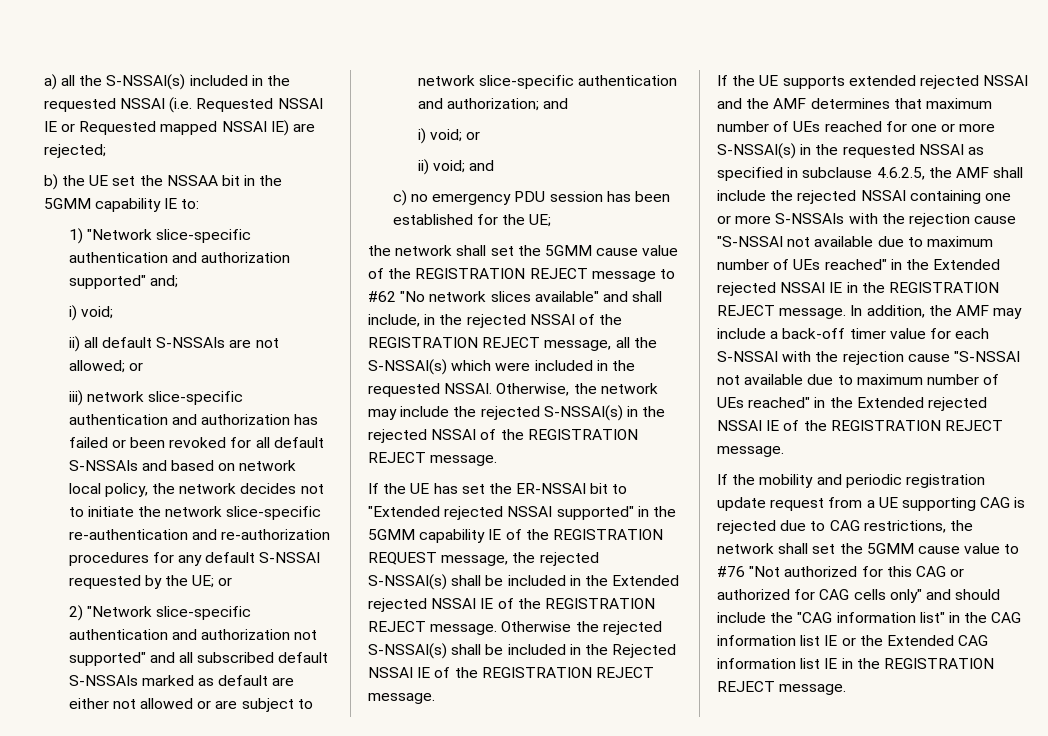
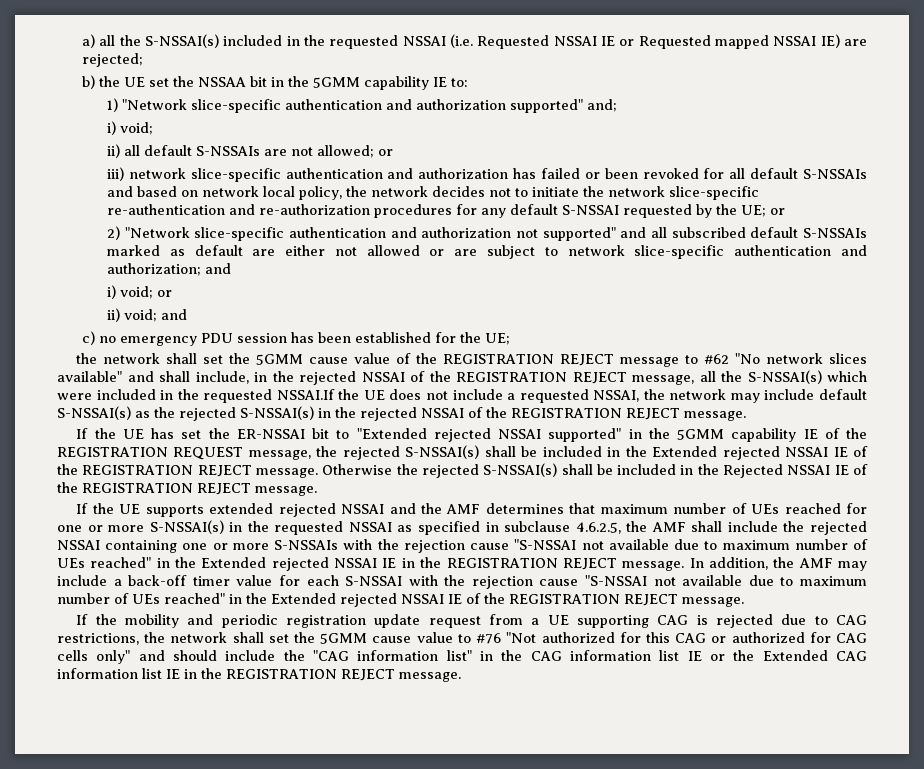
- the network shall set the 5GMM cause value of the REGISTRATION REJECT message to #62 "No network slices available" and shall include, in the rejected NSSAI of the REGISTRATION REJECT message, all the S-NSSAI(s) which were included in the requested NSSAI. Otherwise, the network may include the rejected S-NSSAI(s) in the rejected NSSAI of the REGISTRATION REJECT message.
+ the network shall set the 5GMM cause value of the REGISTRATION REJECT message to #62 "No network slices available" and shall include, in the rejected NSSAI of the REGISTRATION REJECT message, all the S-NSSAI(s) which were included in the requested NSSAI.If the UE does not include a requested NSSAI, the network may include default S-NSSAI(s) as the rejected S-NSSAI(s) in the rejected NSSAI of the REGISTRATION REJECT message.

